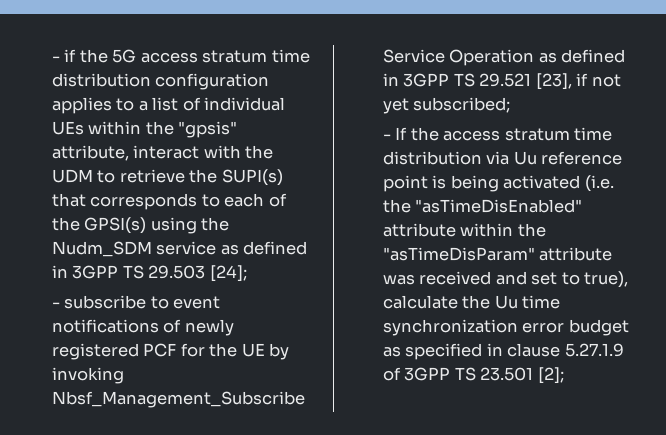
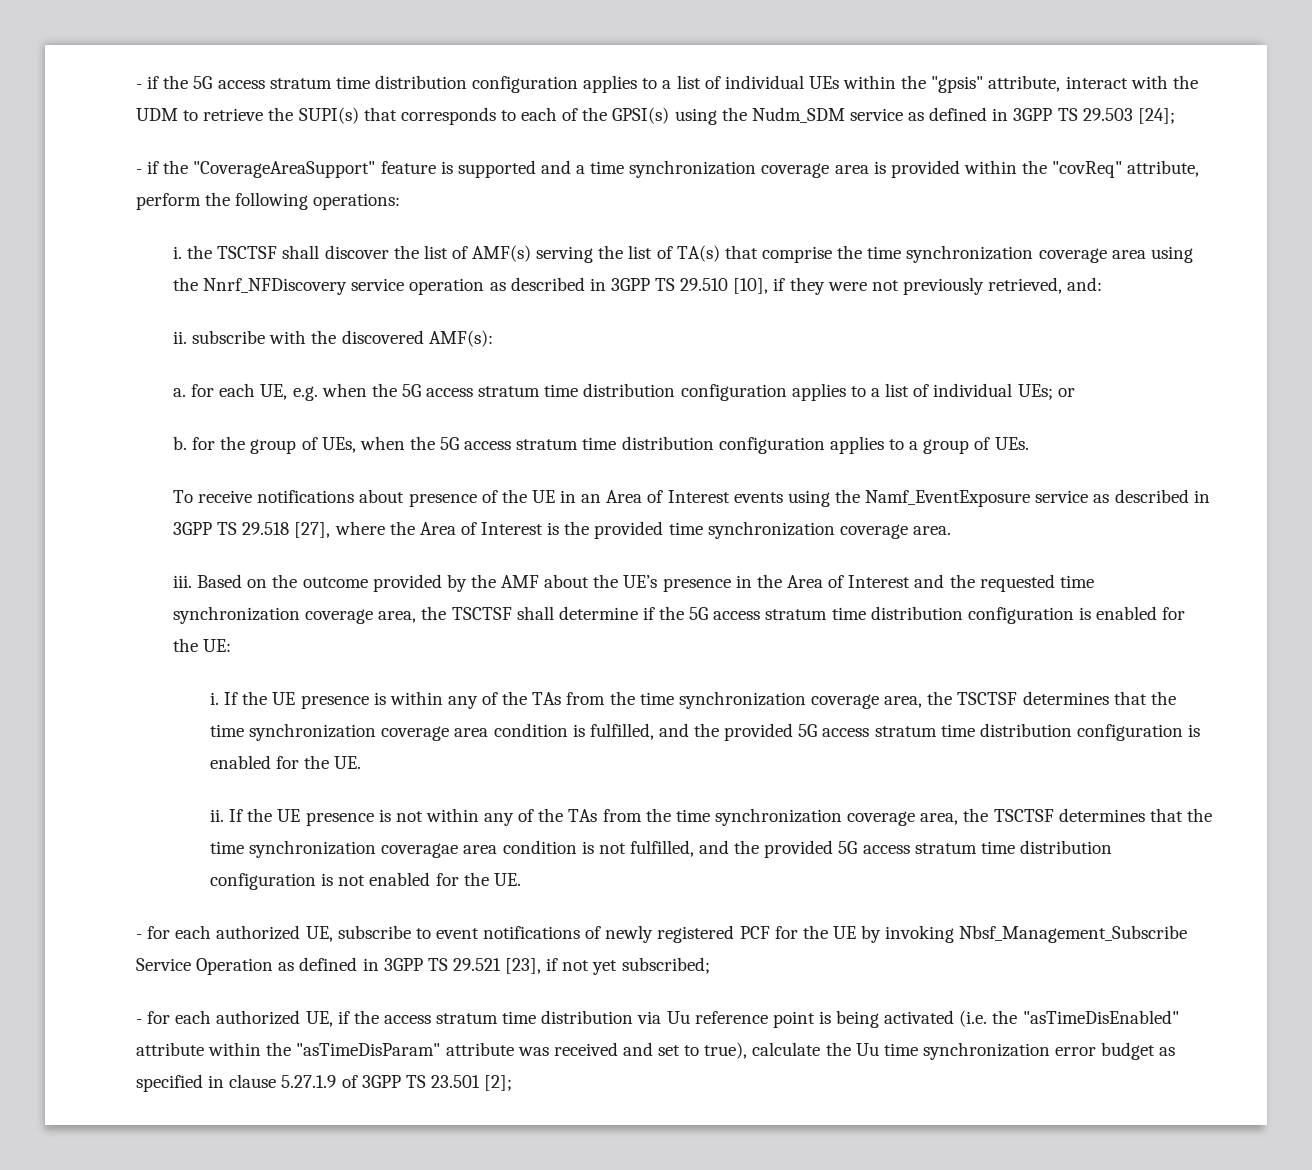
- - subscribe to event notifications of newly registered PCF for the UE by invoking Nbsf_Management_Subscribe Service Operation as defined in 3GPP TS 29.521 [23], if not yet subscribed;
+ - if the "CoverageAreaSupport" feature is supported and a time synchronization coverage area is provided within the "covReq" attribute, perform the following operations:
+ i. the TSCTSF shall discover the list of AMF(s) serving the list of TA(s) that comprise the time synchronization coverage area using the Nnrf_NFDiscovery service operation as described in 3GPP TS 29.510 [10], if they were not previously retrieved, and:
+ ii. subscribe with the discovered AMF(s):
+ a. for each UE, e.g. when the 5G access stratum time distribution configuration applies to a list of individual UEs; or
+ b. for the group of UEs, when the 5G access stratum time distribution configuration applies to a group of UEs.
+ To receive notifications about presence of the UE in an Area of Interest events using the Namf_EventExposure service as described in 3GPP TS 29.518 [27], where the Area of Interest is the provided time synchronization coverage area.
+ iii. Based on the outcome provided by the AMF about the UE’s presence in the Area of Interest and the requested time synchronization coverage area, the TSCTSF shall determine if the 5G access stratum time distribution configuration is enabled for the UE:
+ i. If the UE presence is within any of the TAs from the time synchronization coverage area, the TSCTSF determines that the time synchronization coverage area condition is fulfilled, and the provided 5G access stratum time distribution configuration is enabled for the UE.
+ ii. If the UE presence is not within any of the TAs from the time synchronization coverage area, the TSCTSF determines that the time synchronization coveragae area condition is not fulfilled, and the provided 5G access stratum time distribution configuration is not enabled for the UE.
+ - for each authorized UE, subscribe to event notifications of newly registered PCF for the UE by invoking Nbsf_Management_Subscribe Service Operation as defined in 3GPP TS 29.521 [23], if not yet subscribed;
- - If the access stratum time distribution via Uu reference point is being activated (i.e. the "asTimeDisEnabled" attribute within the "asTimeDisParam" attribute was received and set to true), calculate the Uu time synchronization error budget as specified in clause 5.27.1.9 of 3GPP TS 23.501 [2];
+ - for each authorized UE, if the access stratum time distribution via Uu reference point is being activated (i.e. the "asTimeDisEnabled" attribute within the "asTimeDisParam" attribute was received and set to true), calculate the Uu time synchronization error budget as specified in clause 5.27.1.9 of 3GPP TS 23.501 [2];

